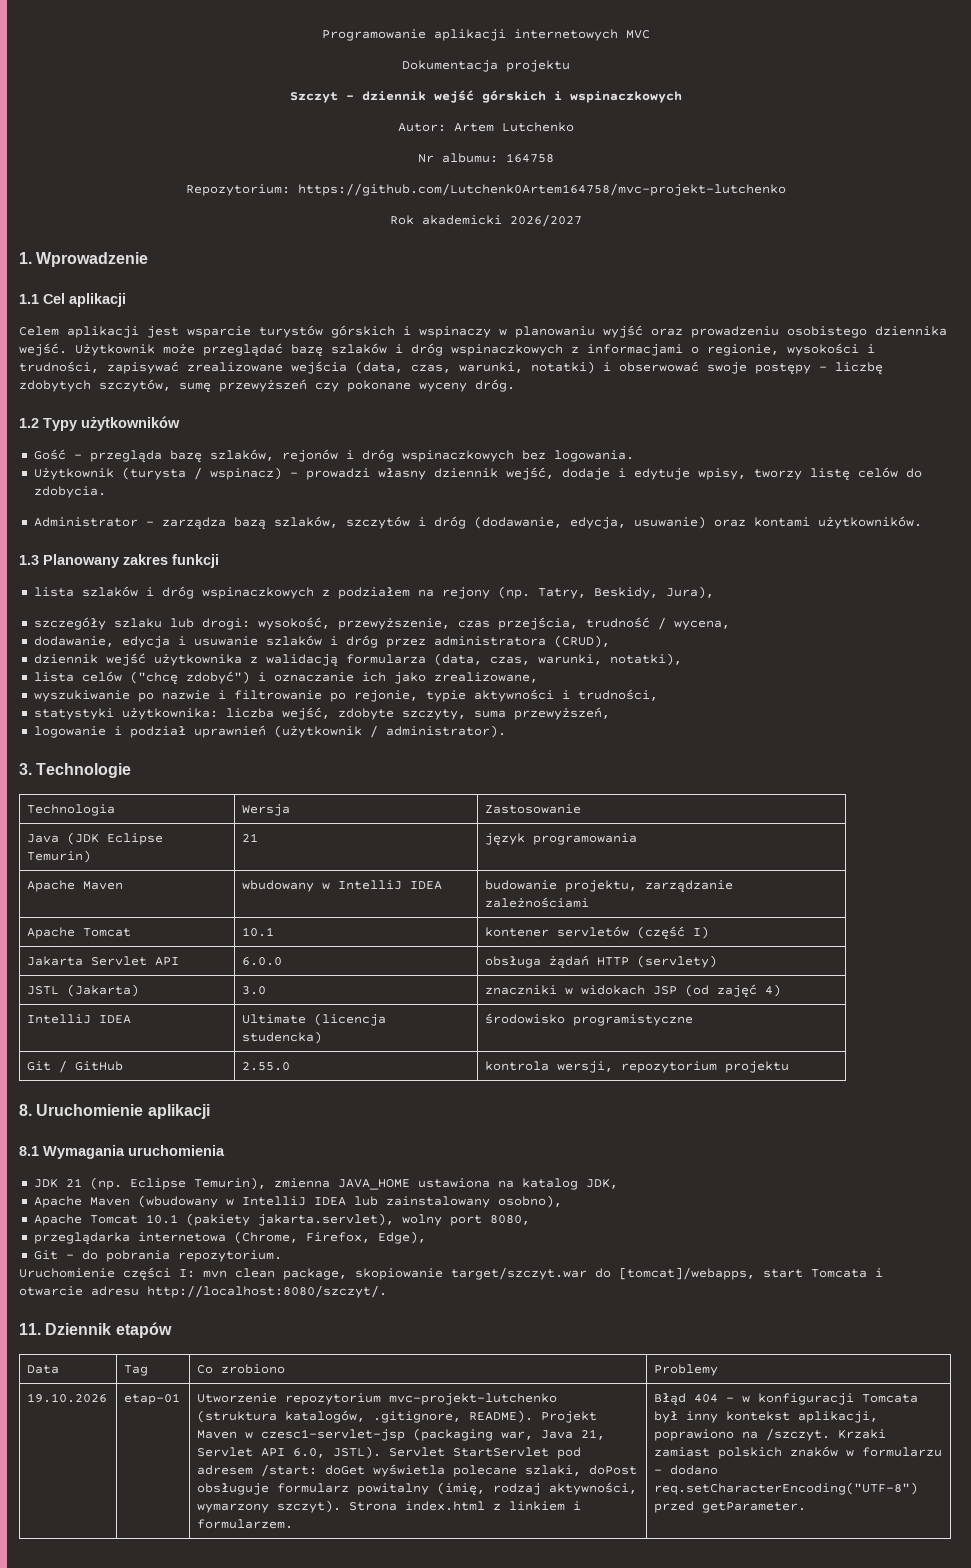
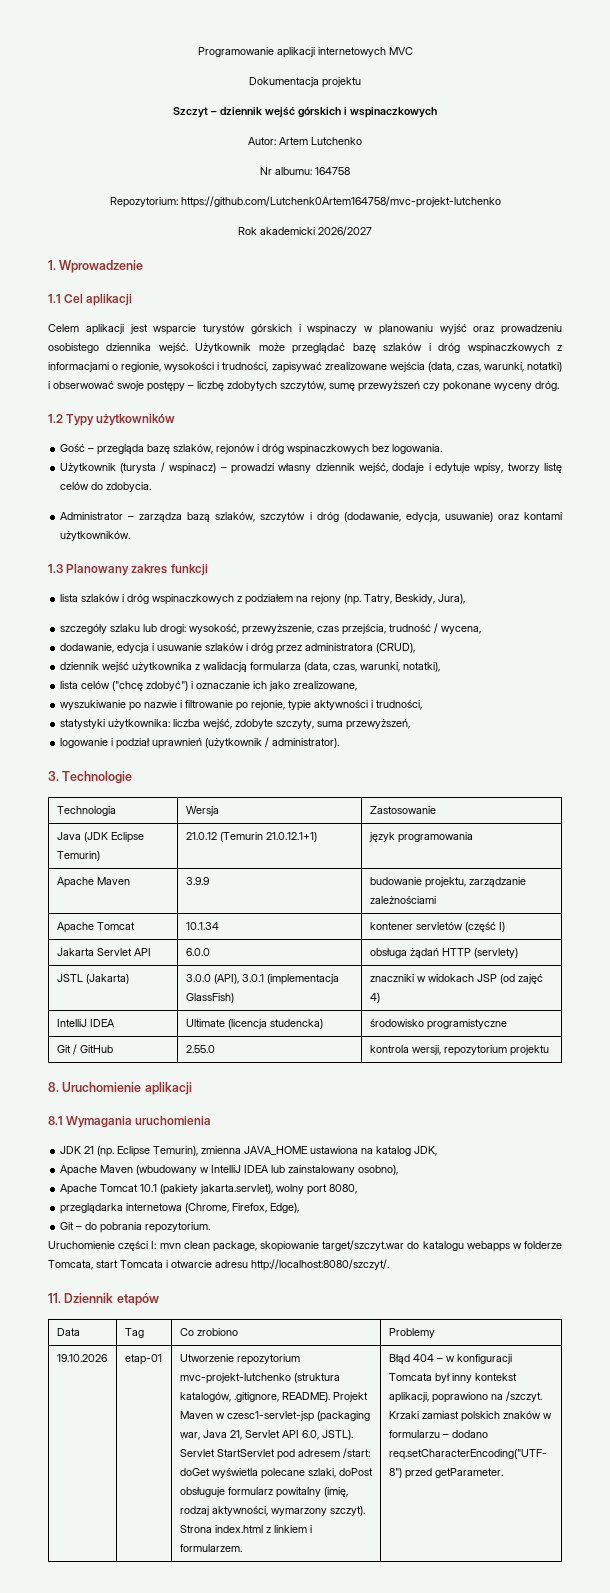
- Java (JDK Eclipse Temurin) | 21 | język programowania
+ Java (JDK Eclipse Temurin) | 21.0.12 (Temurin 21.0.12.1+1) | język programowania
- Apache Maven | wbudowany w IntelliJ IDEA | budowanie projektu, zarządzanie zależnościami
+ Apache Maven | 3.9.9 | budowanie projektu, zarządzanie zależnościami
- Apache Tomcat | 10.1 | kontener servletów (część I)
+ Apache Tomcat | 10.1.34 | kontener servletów (część I)
- JSTL (Jakarta) | 3.0 | znaczniki w widokach JSP (od zajęć 4)
+ JSTL (Jakarta) | 3.0.0 (API), 3.0.1 (implementacja GlassFish) | znaczniki w widokach JSP (od zajęć 4)
- Uruchomienie części I: mvn clean package, skopiowanie target/szczyt.war do [tomcat]/webapps, start Tomcata i otwarcie adresu http://localhost:8080/szczyt/.
+ Uruchomienie części I: mvn clean package, skopiowanie target/szczyt.war do katalogu webapps w folderze Tomcata, start Tomcata i otwarcie adresu http://localhost:8080/szczyt/.

